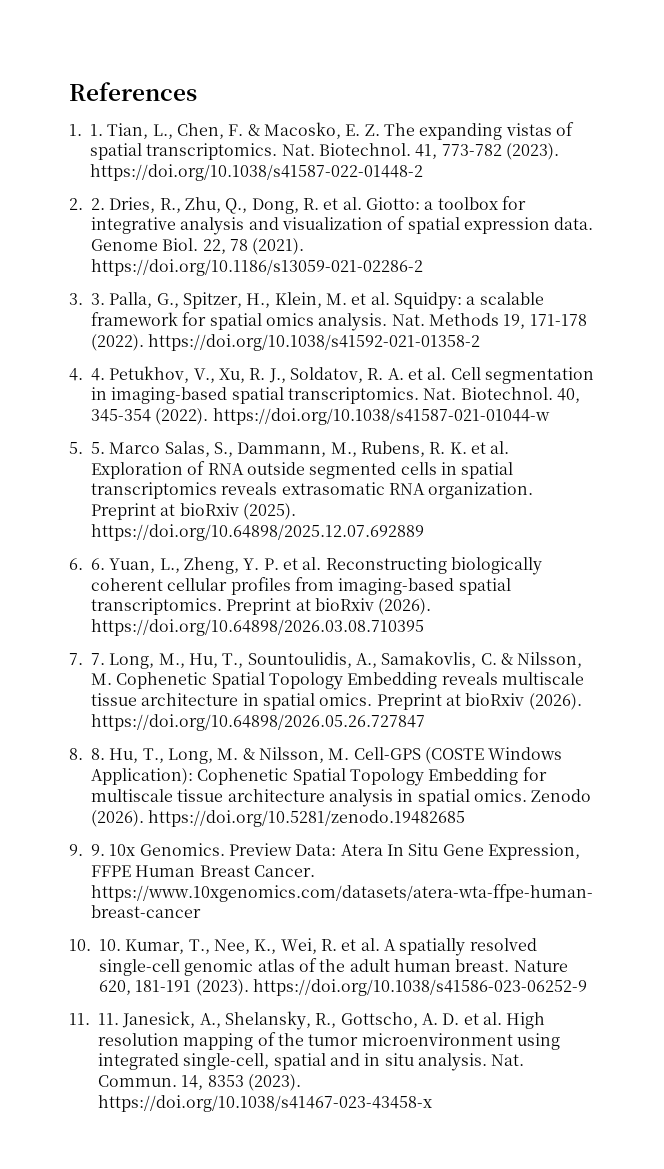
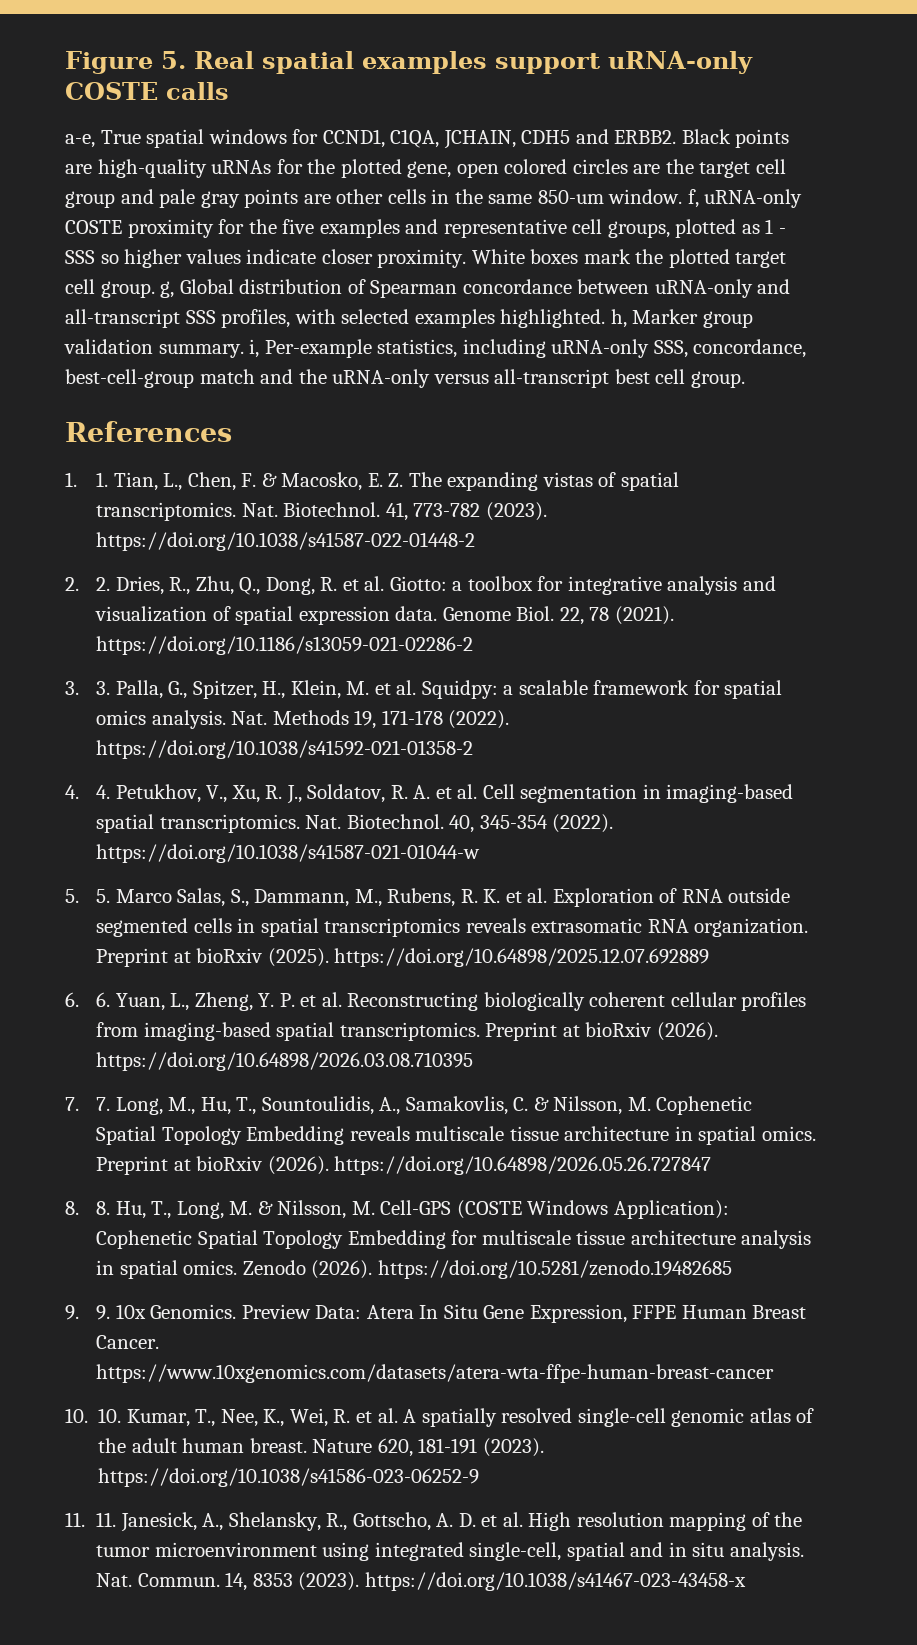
+ Figure 5. Real spatial examples support uRNA-only COSTE calls
+ a-e, True spatial windows for CCND1, C1QA, JCHAIN, CDH5 and ERBB2. Black points are high-quality uRNAs for the plotted gene, open colored circles are the target cell group and pale gray points are other cells in the same 850-um window. f, uRNA-only COSTE proximity for the five examples and representative cell groups, plotted as 1 - SSS so higher values indicate closer proximity. White boxes mark the plotted target cell group. g, Global distribution of Spearman concordance between uRNA-only and all-transcript SSS profiles, with selected examples highlighted. h, Marker group validation summary. i, Per-example statistics, including uRNA-only SSS, concordance, best-cell-group match and the uRNA-only versus all-transcript best cell group.

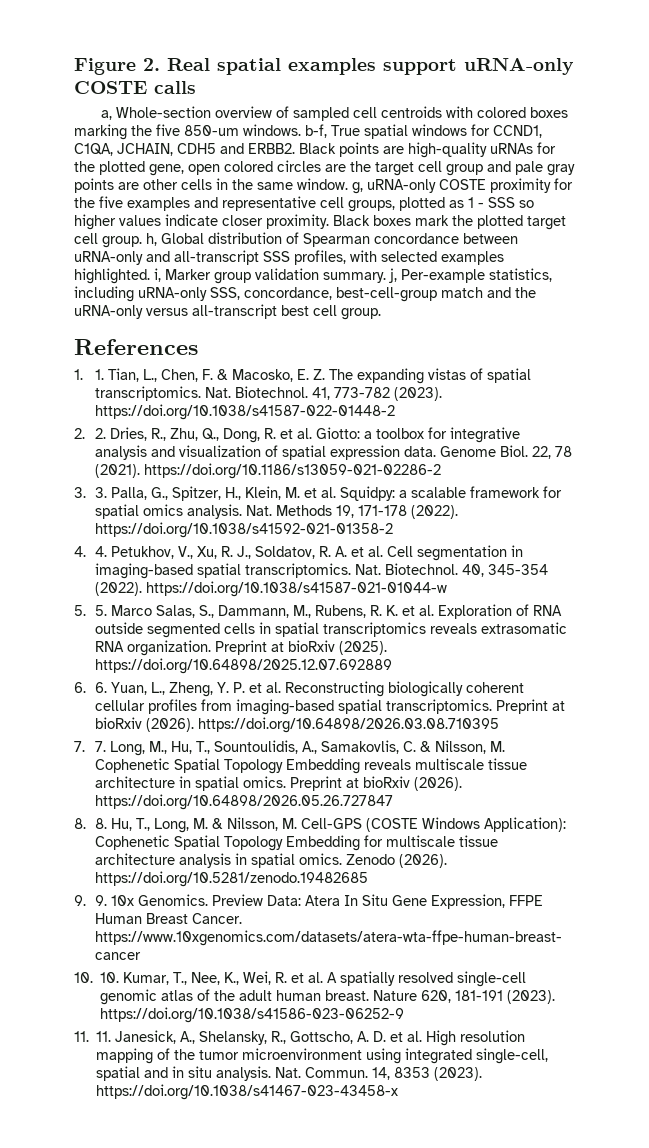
- Figure 5. Real spatial examples support uRNA-only COSTE calls
+ Figure 2. Real spatial examples support uRNA-only COSTE calls
- a-e, True spatial windows for CCND1, C1QA, JCHAIN, CDH5 and ERBB2.
+ a, Whole-section overview of sampled cell centroids with colored boxes marking the five 850-um windows. b-f, True spatial windows for CCND1, C1QA, JCHAIN, CDH5 and ERBB2.
- Black points are high-quality uRNAs for the plotted gene, open colored circles are the target cell group and pale gray points are other cells in the same 850-um window. f, uRNA-only COSTE proximity for the five examples and representative cell groups, plotted as 1 - SSS so higher values indicate closer proximity.
+ Black points are high-quality uRNAs for the plotted gene, open colored circles are the target cell group and pale gray points are other cells in the same window. g, uRNA-only COSTE proximity for the five examples and representative cell groups, plotted as 1 - SSS so higher values indicate closer proximity.
- White boxes mark the plotted target cell group. g, Global distribution of Spearman concordance between uRNA-only and all-transcript SSS profiles, with selected examples highlighted. h, Marker group validation summary. i, Per-example statistics, including uRNA-only SSS, concordance, best-cell-group match and the uRNA-only versus all-transcript best cell group.
+ Black boxes mark the plotted target cell group. h, Global distribution of Spearman concordance between uRNA-only and all-transcript SSS profiles, with selected examples highlighted. i, Marker group validation summary. j, Per-example statistics, including uRNA-only SSS, concordance, best-cell-group match and the uRNA-only versus all-transcript best cell group.

